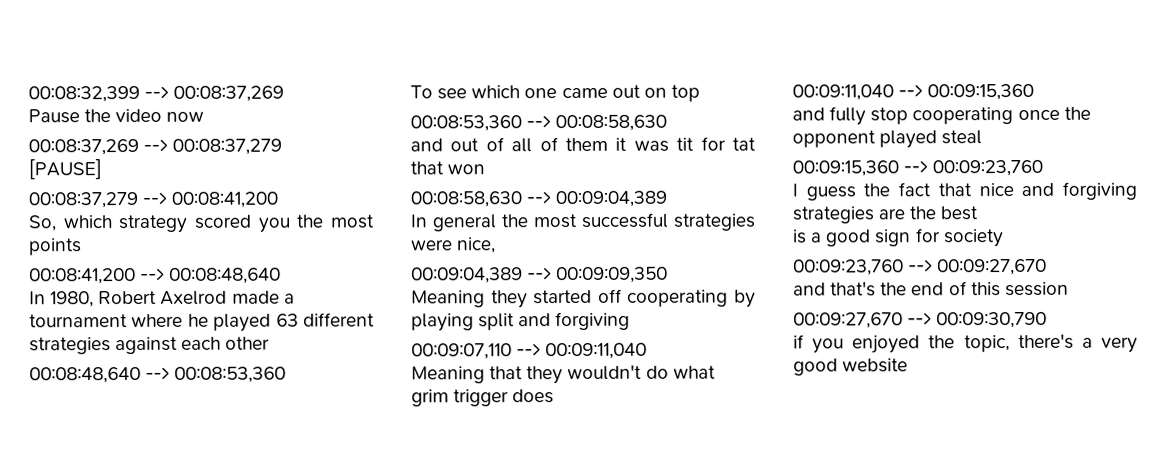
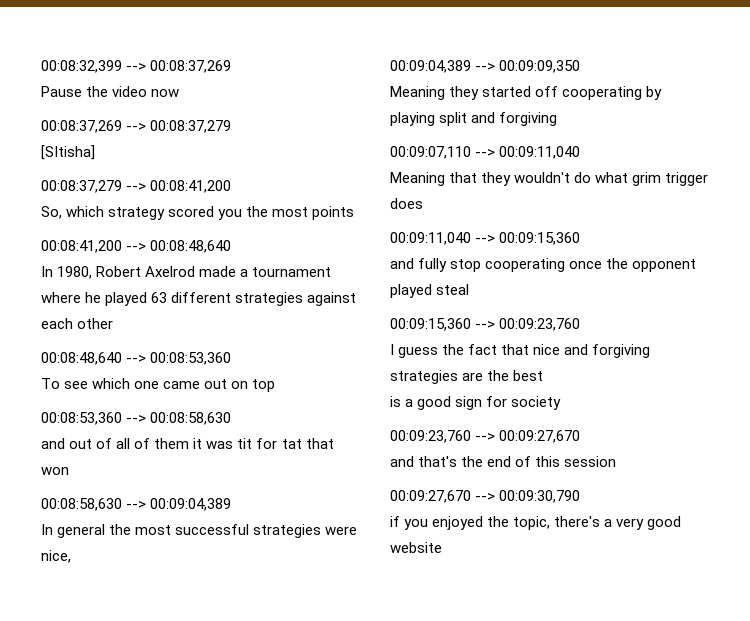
- [PAUSE]
+ [SItisha]

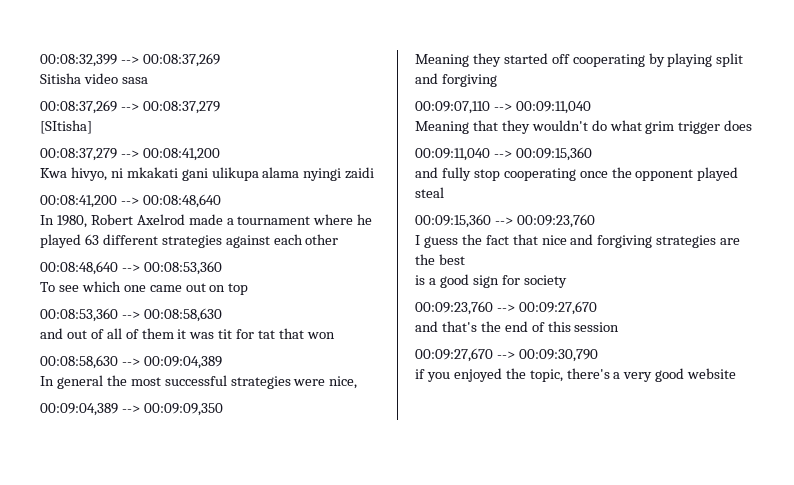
- Pause the video now
+ Sitisha video sasa
- So, which strategy scored you the most points
+ Kwa hivyo, ni mkakati gani ulikupa alama nyingi zaidi

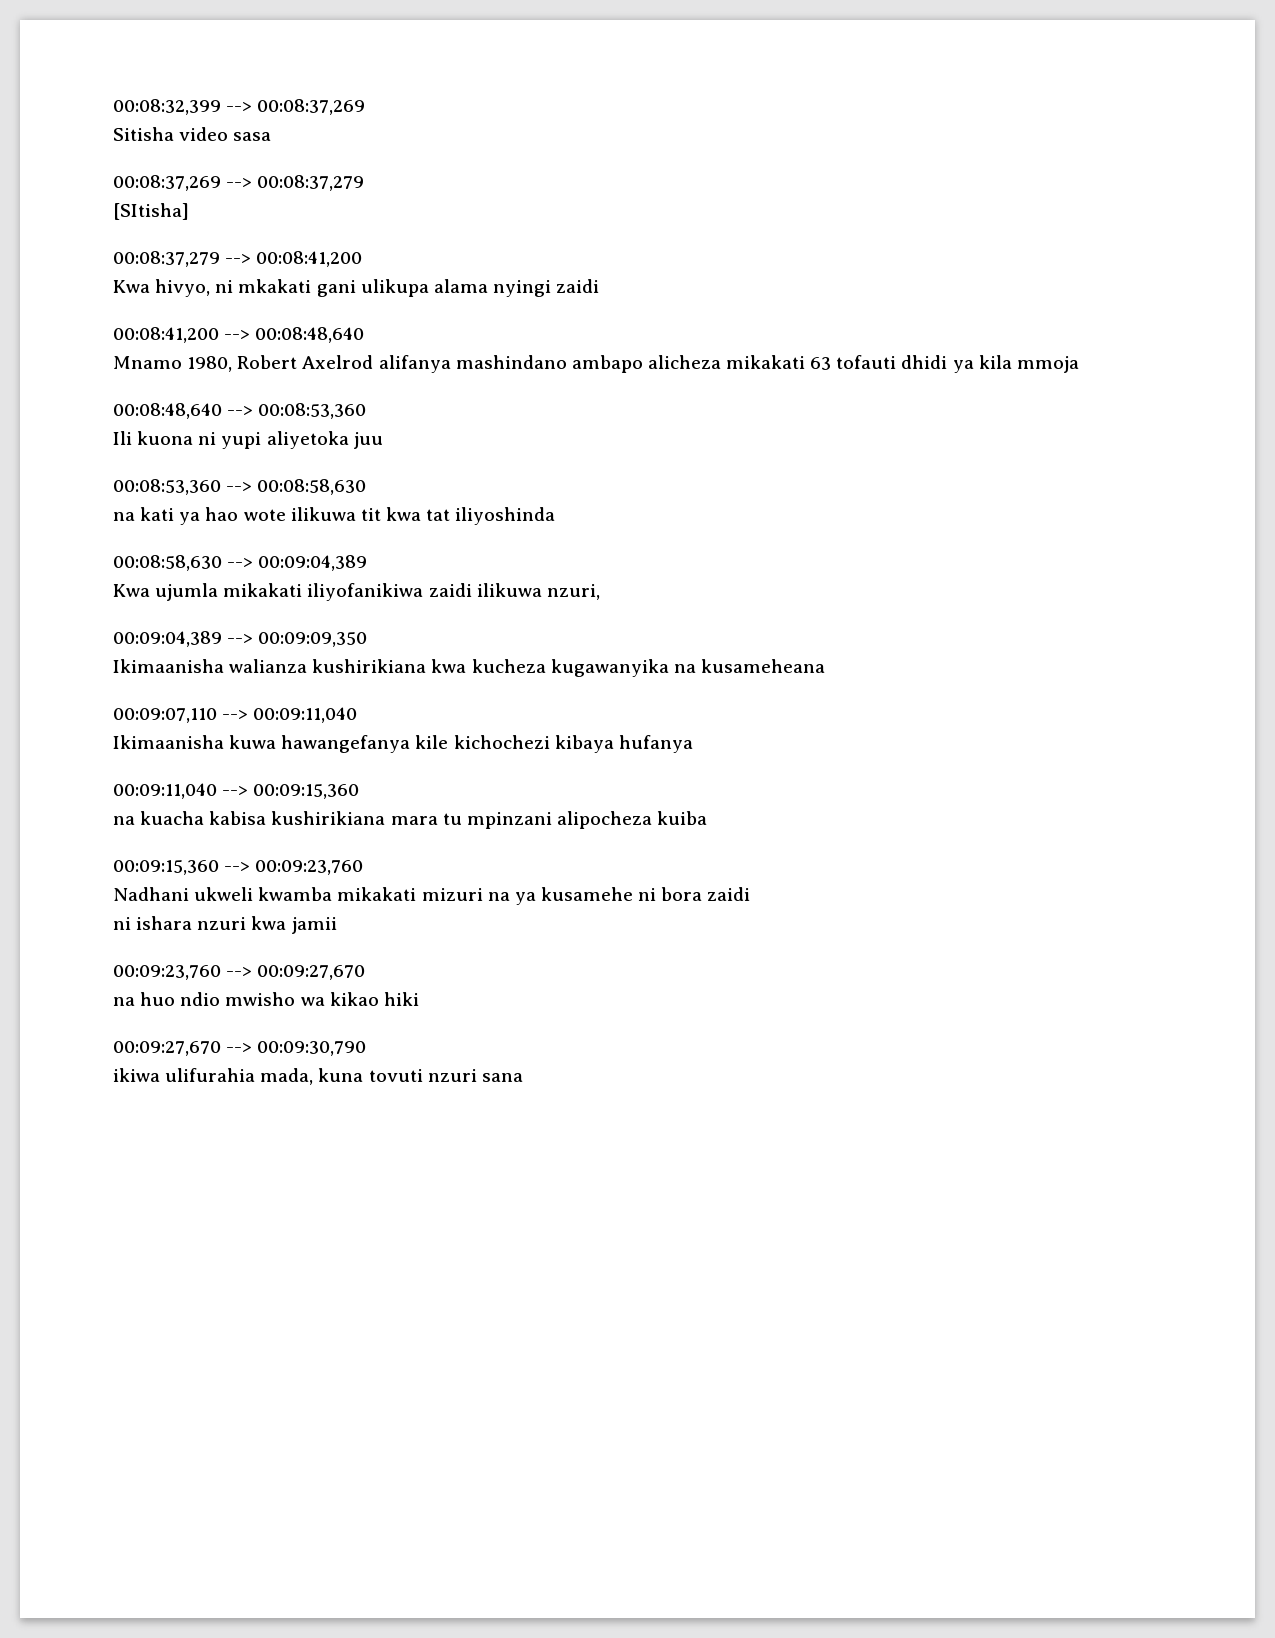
- In 1980, Robert Axelrod made a tournament where he played 63 different strategies against each other
+ Mnamo 1980, Robert Axelrod alifanya mashindano ambapo alicheza mikakati 63 tofauti dhidi ya kila mmoja
  00:08:48,640 --> 00:08:53,360
- To see which one came out on top
+ Ili kuona ni yupi aliyetoka juu
  00:08:53,360 --> 00:08:58,630
- and out of all of them it was tit for tat that won
+ na kati ya hao wote ilikuwa tit kwa tat iliyoshinda
  00:08:58,630 --> 00:09:04,389
- In general the most successful strategies were nice,
+ Kwa ujumla mikakati iliyofanikiwa zaidi ilikuwa nzuri,
  00:09:04,389 --> 00:09:09,350
- Meaning they started off cooperating by playing split and forgiving
+ Ikimaanisha walianza kushirikiana kwa kucheza kugawanyika na kusameheana
  00:09:07,110 --> 00:09:11,040
- Meaning that they wouldn't do what grim trigger does
+ Ikimaanisha kuwa hawangefanya kile kichochezi kibaya hufanya
  00:09:11,040 --> 00:09:15,360
- and fully stop cooperating once the opponent played steal
+ na kuacha kabisa kushirikiana mara tu mpinzani alipocheza kuiba
  00:09:15,360 --> 00:09:23,760
- I guess the fact that nice and forgiving strategies are the best
- is a good sign for society
+ Nadhani ukweli kwamba mikakati mizuri na ya kusamehe ni bora zaidi
+ ni ishara nzuri kwa jamii
  00:09:23,760 --> 00:09:27,670
- and that's the end of this session
+ na huo ndio mwisho wa kikao hiki
  00:09:27,670 --> 00:09:30,790
- if you enjoyed the topic, there's a very good website
+ ikiwa ulifurahia mada, kuna tovuti nzuri sana

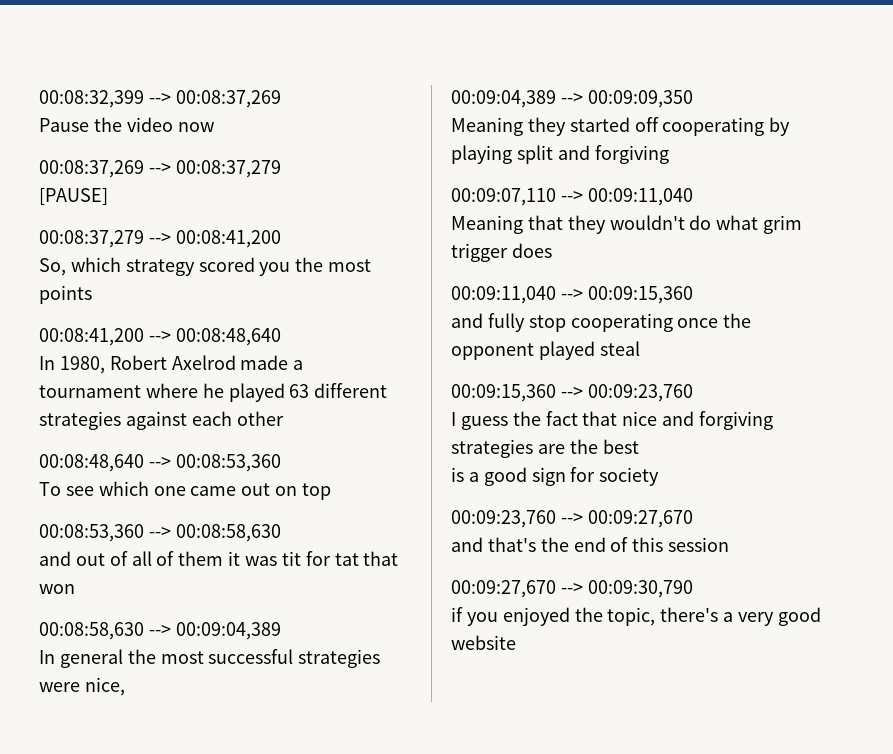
- Sitisha video sasa
+ Pause the video now
- [SItisha]
+ [PAUSE]
- Kwa hivyo, ni mkakati gani ulikupa alama nyingi zaidi
+ So, which strategy scored you the most points
- Mnamo 1980, Robert Axelrod alifanya mashindano ambapo alicheza mikakati 63 tofauti dhidi ya kila mmoja
+ In 1980, Robert Axelrod made a tournament where he played 63 different strategies against each other
  00:08:48,640 --> 00:08:53,360
- Ili kuona ni yupi aliyetoka juu
+ To see which one came out on top
  00:08:53,360 --> 00:08:58,630
- na kati ya hao wote ilikuwa tit kwa tat iliyoshinda
+ and out of all of them it was tit for tat that won
  00:08:58,630 --> 00:09:04,389
- Kwa ujumla mikakati iliyofanikiwa zaidi ilikuwa nzuri,
+ In general the most successful strategies were nice,
  00:09:04,389 --> 00:09:09,350
- Ikimaanisha walianza kushirikiana kwa kucheza kugawanyika na kusameheana
+ Meaning they started off cooperating by playing split and forgiving
  00:09:07,110 --> 00:09:11,040
- Ikimaanisha kuwa hawangefanya kile kichochezi kibaya hufanya
+ Meaning that they wouldn't do what grim trigger does
  00:09:11,040 --> 00:09:15,360
- na kuacha kabisa kushirikiana mara tu mpinzani alipocheza kuiba
+ and fully stop cooperating once the opponent played steal
  00:09:15,360 --> 00:09:23,760
- Nadhani ukweli kwamba mikakati mizuri na ya kusamehe ni bora zaidi
- ni ishara nzuri kwa jamii
+ I guess the fact that nice and forgiving strategies are the best
+ is a good sign for society
  00:09:23,760 --> 00:09:27,670
- na huo ndio mwisho wa kikao hiki
+ and that's the end of this session
  00:09:27,670 --> 00:09:30,790
- ikiwa ulifurahia mada, kuna tovuti nzuri sana
+ if you enjoyed the topic, there's a very good website

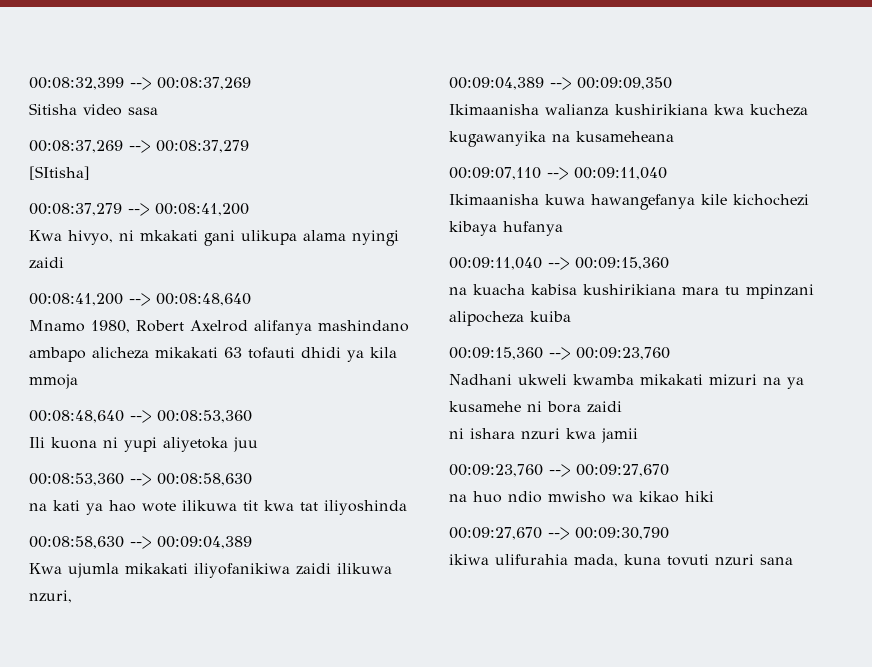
- Pause the video now
+ Sitisha video sasa
- [PAUSE]
+ [SItisha]
- So, which strategy scored you the most points
+ Kwa hivyo, ni mkakati gani ulikupa alama nyingi zaidi
- In 1980, Robert Axelrod made a tournament where he played 63 different strategies against each other
+ Mnamo 1980, Robert Axelrod alifanya mashindano ambapo alicheza mikakati 63 tofauti dhidi ya kila mmoja
  00:08:48,640 --> 00:08:53,360
- To see which one came out on top
+ Ili kuona ni yupi aliyetoka juu
  00:08:53,360 --> 00:08:58,630
- and out of all of them it was tit for tat that won
+ na kati ya hao wote ilikuwa tit kwa tat iliyoshinda
  00:08:58,630 --> 00:09:04,389
- In general the most successful strategies were nice,
+ Kwa ujumla mikakati iliyofanikiwa zaidi ilikuwa nzuri,
  00:09:04,389 --> 00:09:09,350
- Meaning they started off cooperating by playing split and forgiving
+ Ikimaanisha walianza kushirikiana kwa kucheza kugawanyika na kusameheana
  00:09:07,110 --> 00:09:11,040
- Meaning that they wouldn't do what grim trigger does
+ Ikimaanisha kuwa hawangefanya kile kichochezi kibaya hufanya
  00:09:11,040 --> 00:09:15,360
- and fully stop cooperating once the opponent played steal
+ na kuacha kabisa kushirikiana mara tu mpinzani alipocheza kuiba
  00:09:15,360 --> 00:09:23,760
- I guess the fact that nice and forgiving strategies are the best
- is a good sign for society
+ Nadhani ukweli kwamba mikakati mizuri na ya kusamehe ni bora zaidi
+ ni ishara nzuri kwa jamii
  00:09:23,760 --> 00:09:27,670
- and that's the end of this session
+ na huo ndio mwisho wa kikao hiki
  00:09:27,670 --> 00:09:30,790
- if you enjoyed the topic, there's a very good website
+ ikiwa ulifurahia mada, kuna tovuti nzuri sana

